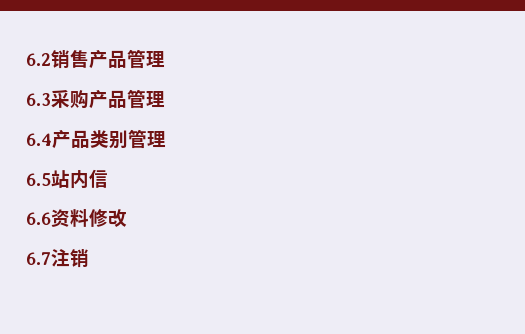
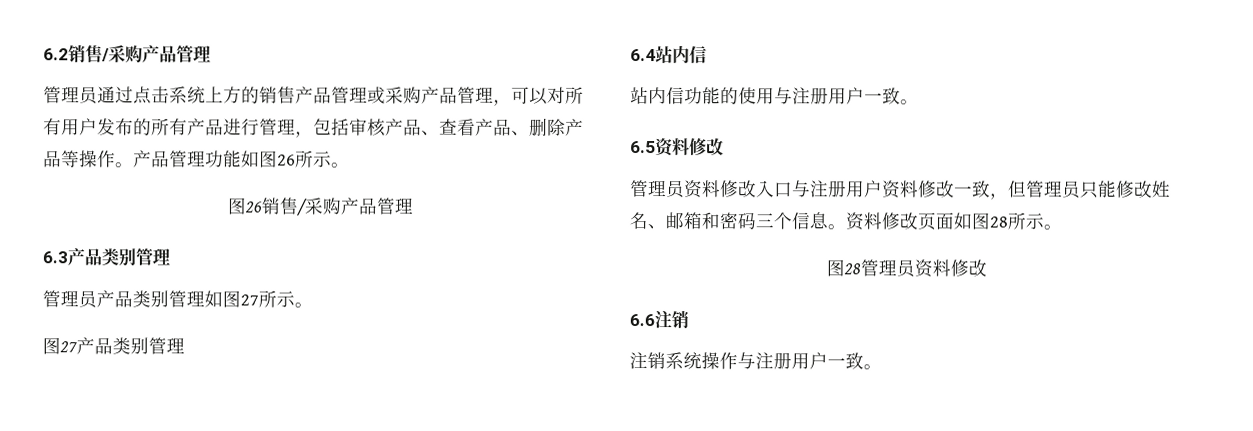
- 6.2销售产品管理
- 6.3采购产品管理
- 6.4产品类别管理
- 6.5站内信
- 6.6资料修改
- 6.7注销
+ 6.2销售/采购产品管理
+ 管理员通过点击系统上方的销售产品管理或采购产品管理，可以对所有用户发布的所有产品进行管理，包括审核产品、查看产品、删除产品等操作。产品管理功能如图26所示。
+ 图26销售/采购产品管理
+ 6.3产品类别管理
+ 管理员产品类别管理如图27所示。
+ 图27产品类别管理
+ 6.4站内信
+ 站内信功能的使用与注册用户一致。
+ 6.5资料修改
+ 管理员资料修改入口与注册用户资料修改一致，但管理员只能修改姓名、邮箱和密码三个信息。资料修改页面如图28所示。
+ 图28管理员资料修改
+ 6.6注销
+ 注销系统操作与注册用户一致。

